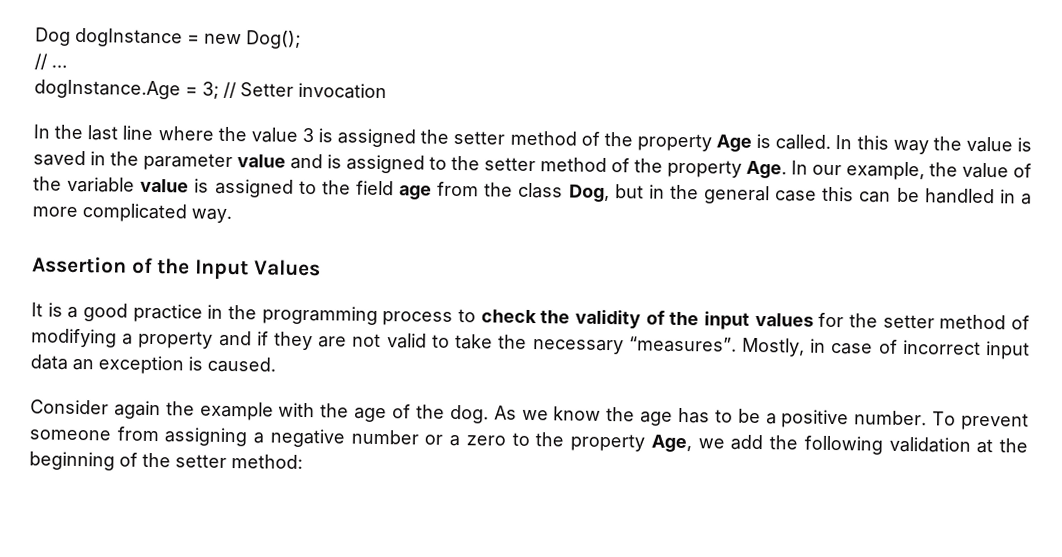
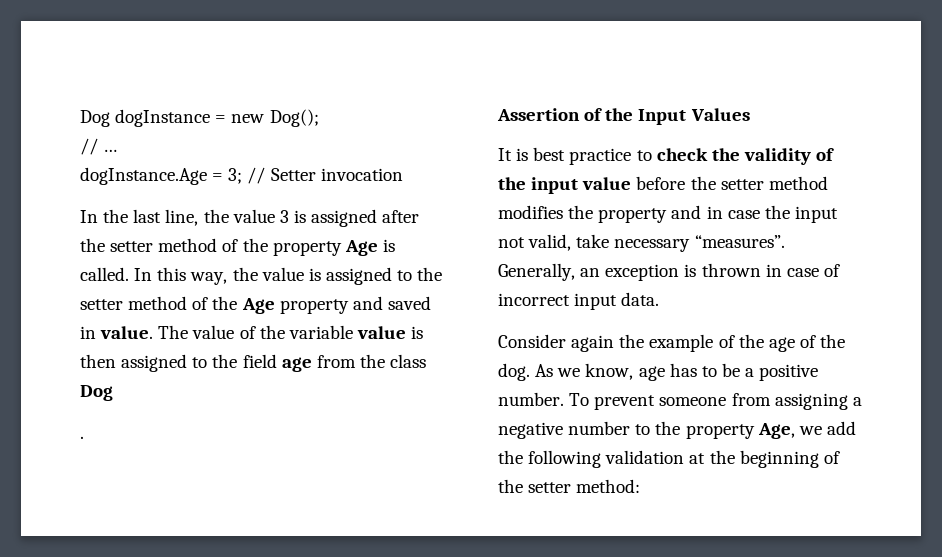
- In the last line where the value 3 is assigned the setter method of the property Age is called.
+ In the last line, the value 3 is assigned after the setter method of the property Age is called.
- In this way the value is saved in the parameter value and is assigned to the setter method of the property Age. In our example, the value of the variable value is assigned to the field age from the class Dog, but in the general case this can be handled in a more complicated way.
+ In this way, the value is assigned to the setter method of the Age property and saved in value. The value of the variable value is then assigned to the field age from the class Dog
+ .
- It is a good practice in the programming process to check the validity of the input values for the setter method of modifying a property and if they are not valid to take the necessary “measures”. Mostly, in case of incorrect input data an exception is caused.
+ It is best practice to check the validity of the input value before the setter method modifies the property and in case the input not valid, take necessary “measures”. Generally, an exception is thrown in case of incorrect input data.
- Consider again the example with the age of the dog.
+ Consider again the example of the age of the dog.
- As we know the age has to be a positive number.
+ As we know, age has to be a positive number.
- To prevent someone from assigning a negative number or a zero to the property Age, we add the following validation at the beginning of the setter method:
+ To prevent someone from assigning a negative number to the property Age, we add the following validation at the beginning of the setter method:

